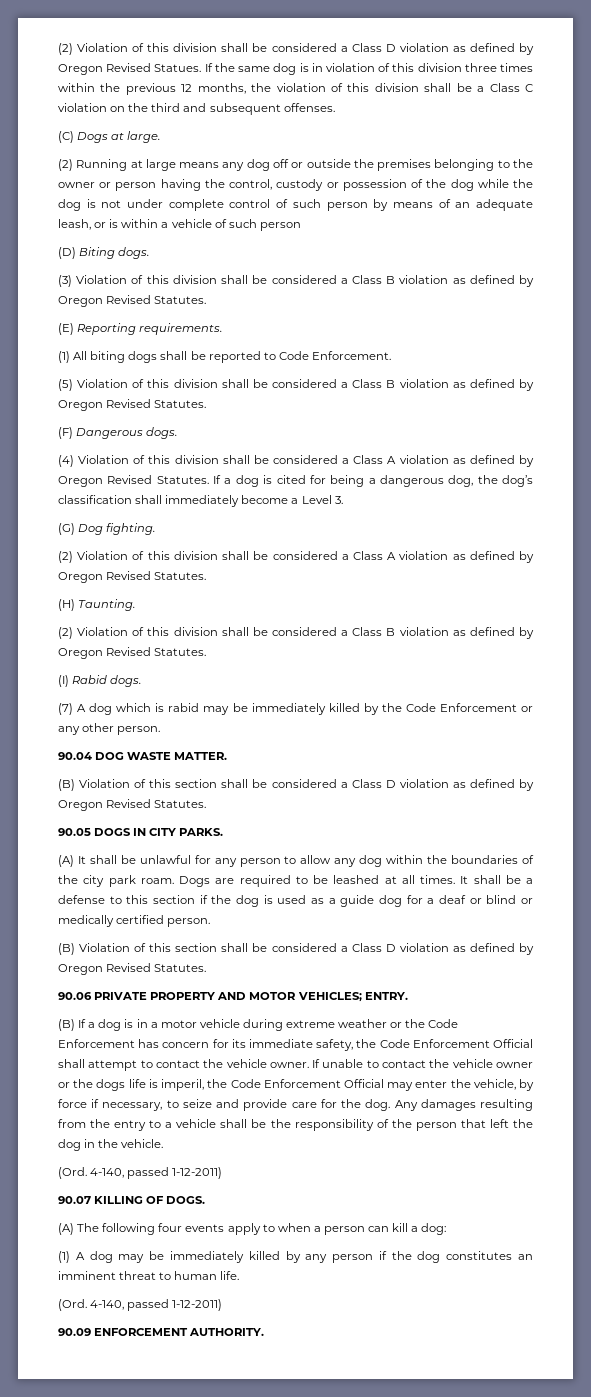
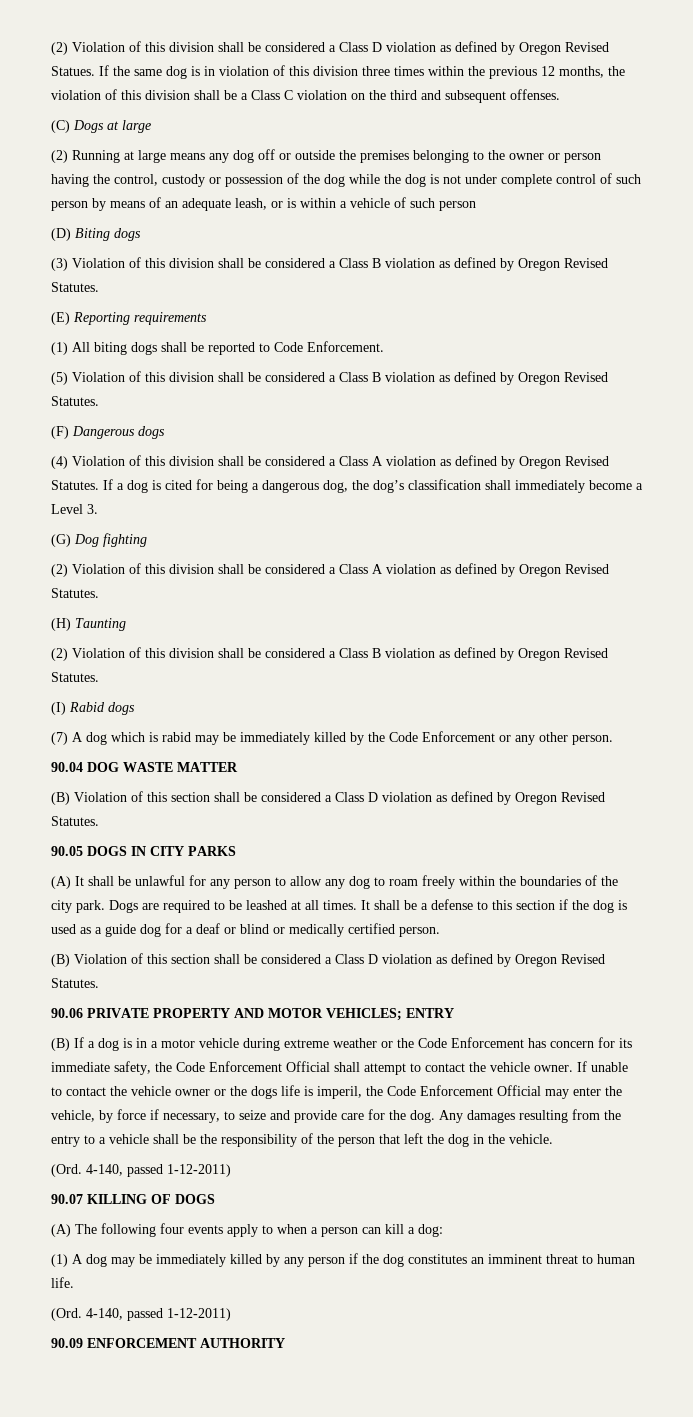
- (C) Dogs at large.
+ (C) Dogs at large
- (D) Biting dogs.
+ (D) Biting dogs
- (E) Reporting requirements.
+ (E) Reporting requirements
- (F) Dangerous dogs.
+ (F) Dangerous dogs
- (G) Dog fighting.
+ (G) Dog fighting
- (H) Taunting.
+ (H) Taunting
- (I) Rabid dogs.
+ (I) Rabid dogs
- 90.04 DOG WASTE MATTER.
+ 90.04 DOG WASTE MATTER
- 90.05 DOGS IN CITY PARKS.
+ 90.05 DOGS IN CITY PARKS
- (A) It shall be unlawful for any person to allow any dog within the boundaries of the city park roam.
+ (A) It shall be unlawful for any person to allow any dog to roam freely within the boundaries of the city park.
- 90.06 PRIVATE PROPERTY AND MOTOR VEHICLES; ENTRY.
+ 90.06 PRIVATE PROPERTY AND MOTOR VEHICLES; ENTRY
- 90.07 KILLING OF DOGS.
+ 90.07 KILLING OF DOGS
- 90.09 ENFORCEMENT AUTHORITY.
+ 90.09 ENFORCEMENT AUTHORITY

